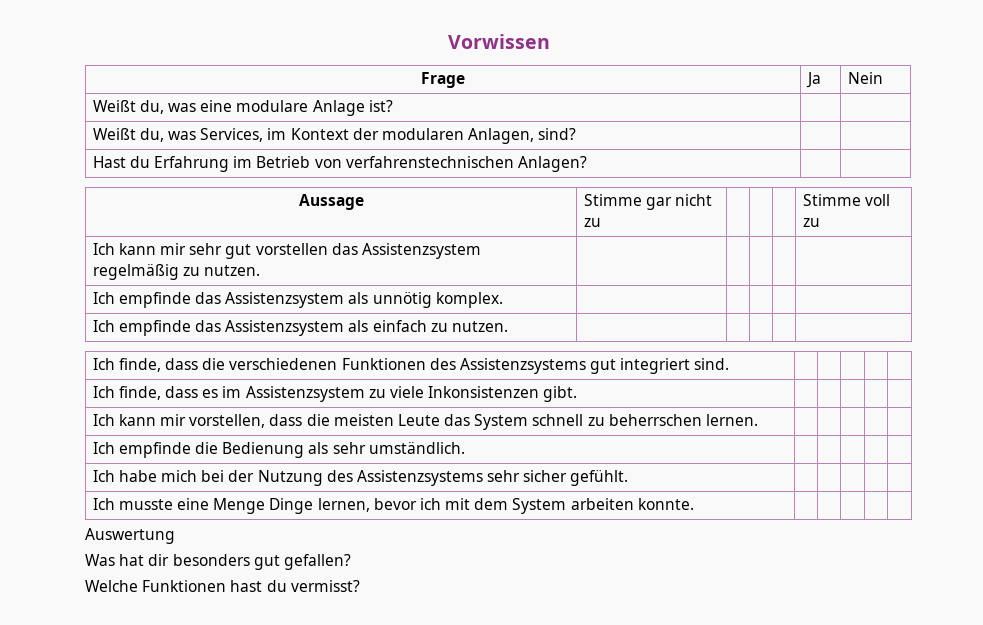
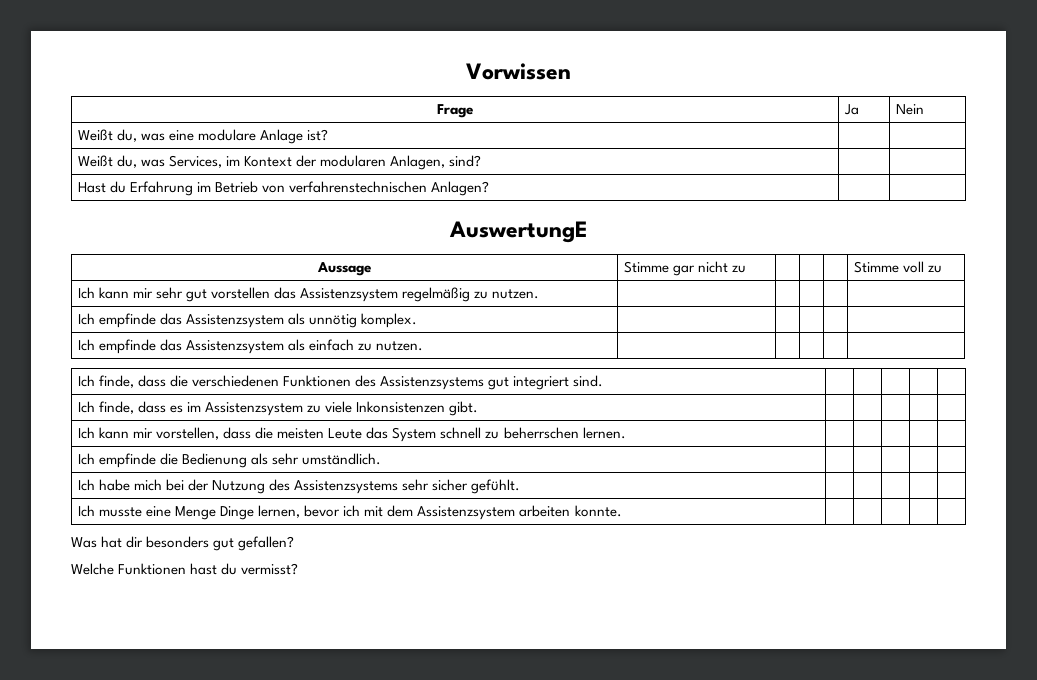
+ AuswertungE
- Ich musste eine Menge Dinge lernen, bevor ich mit dem System arbeiten konnte. | | | | |
+ Ich musste eine Menge Dinge lernen, bevor ich mit dem Assistenzsystem arbeiten konnte. | | | | |
- Auswertung

